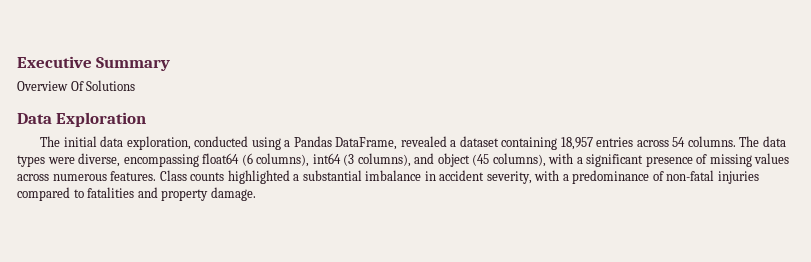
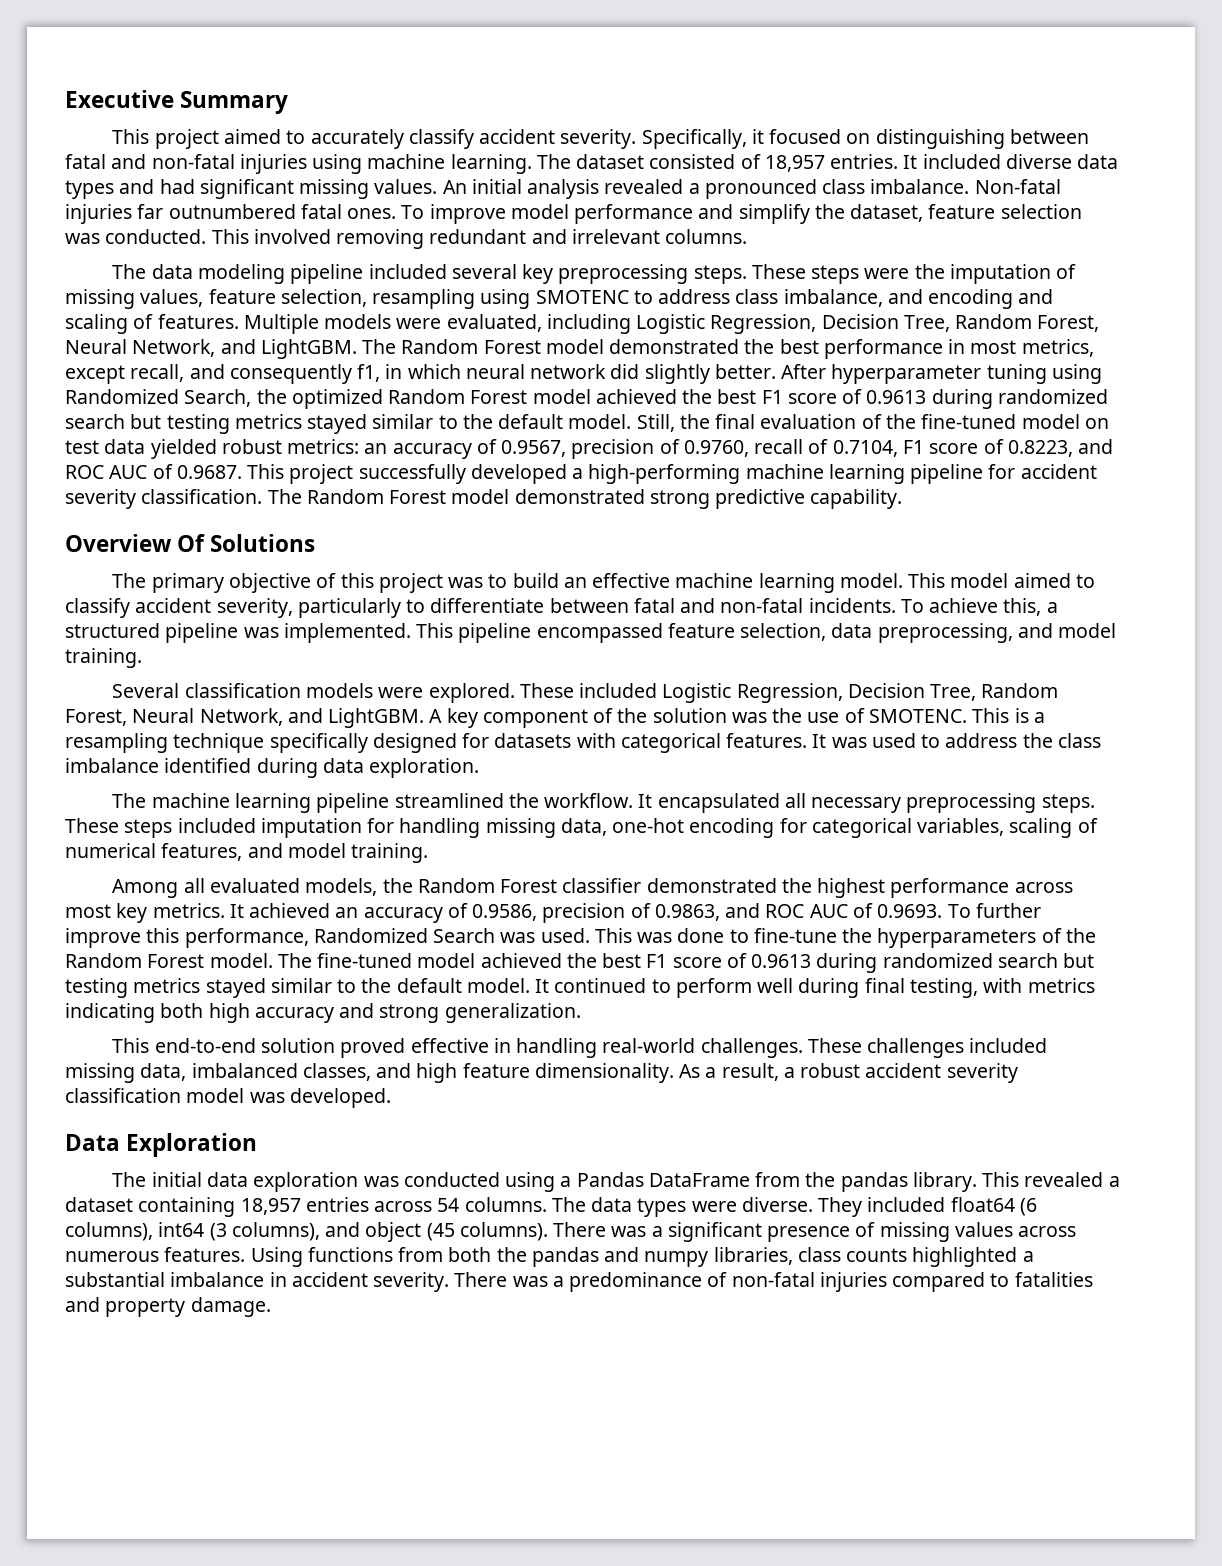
+ This project aimed to accurately classify accident severity. Specifically, it focused on distinguishing between fatal and non-fatal injuries using machine learning. The dataset consisted of 18,957 entries. It included diverse data types and had significant missing values. An initial analysis revealed a pronounced class imbalance. Non-fatal injuries far outnumbered fatal ones. To improve model performance and simplify the dataset, feature selection was conducted. This involved removing redundant and irrelevant columns.
+ The data modeling pipeline included several key preprocessing steps. These steps were the imputation of missing values, feature selection, resampling using SMOTENC to address class imbalance, and encoding and scaling of features. Multiple models were evaluated, including Logistic Regression, Decision Tree, Random Forest, Neural Network, and LightGBM. The Random Forest model demonstrated the best performance in most metrics, except recall, and consequently f1, in which neural network did slightly better. After hyperparameter tuning using Randomized Search, the optimized Random Forest model achieved the best F1 score of 0.9613 during randomized search but testing metrics stayed similar to the default model. Still, the final evaluation of the fine-tuned model on test data yielded robust metrics: an accuracy of 0.9567, precision of 0.9760, recall of 0.7104, F1 score of 0.8223, and ROC AUC of 0.9687. This project successfully developed a high-performing machine learning pipeline for accident severity classification. The Random Forest model demonstrated strong predictive capability.
  Overview Of Solutions
+ The primary objective of this project was to build an effective machine learning model. This model aimed to classify accident severity, particularly to differentiate between fatal and non-fatal incidents. To achieve this, a structured pipeline was implemented. This pipeline encompassed feature selection, data preprocessing, and model training.
+ Several classification models were explored. These included Logistic Regression, Decision Tree, Random Forest, Neural Network, and LightGBM. A key component of the solution was the use of SMOTENC. This is a resampling technique specifically designed for datasets with categorical features. It was used to address the class imbalance identified during data exploration.
+ The machine learning pipeline streamlined the workflow. It encapsulated all necessary preprocessing steps. These steps included imputation for handling missing data, one-hot encoding for categorical variables, scaling of numerical features, and model training.
+ Among all evaluated models, the Random Forest classifier demonstrated the highest performance across most key metrics. It achieved an accuracy of 0.9586, precision of 0.9863, and ROC AUC of 0.9693. To further improve this performance, Randomized Search was used. This was done to fine-tune the hyperparameters of the Random Forest model. The fine-tuned model achieved the best F1 score of 0.9613 during randomized search but testing metrics stayed similar to the default model. It continued to perform well during final testing, with metrics indicating both high accuracy and strong generalization.
+ This end-to-end solution proved effective in handling real-world challenges. These challenges included missing data, imbalanced classes, and high feature dimensionality. As a result, a robust accident severity classification model was developed.
- The initial data exploration, conducted using a Pandas DataFrame, revealed a dataset containing 18,957 entries across 54 columns.
+ The initial data exploration was conducted using a Pandas DataFrame from the pandas library. This revealed a dataset containing 18,957 entries across 54 columns.
- The data types were diverse, encompassing float64 (6 columns), int64 (3 columns), and object (45 columns), with a significant presence of missing values across numerous features.
+ The data types were diverse. They included float64 (6 columns), int64 (3 columns), and object (45 columns). There was a significant presence of missing values across numerous features.
- Class counts highlighted a substantial imbalance in accident severity, with a predominance of non-fatal injuries compared to fatalities and property damage.
+ Using functions from both the pandas and numpy libraries, class counts highlighted a substantial imbalance in accident severity. There was a predominance of non-fatal injuries compared to fatalities and property damage.

